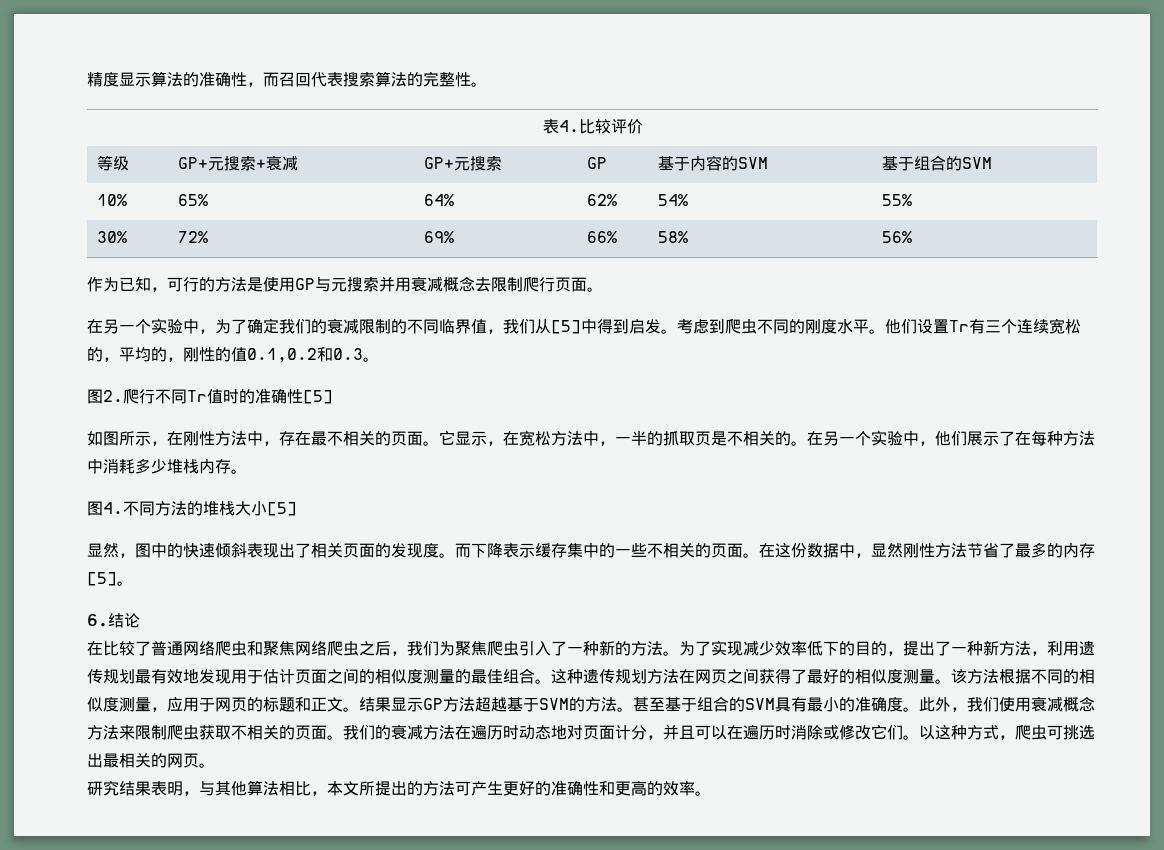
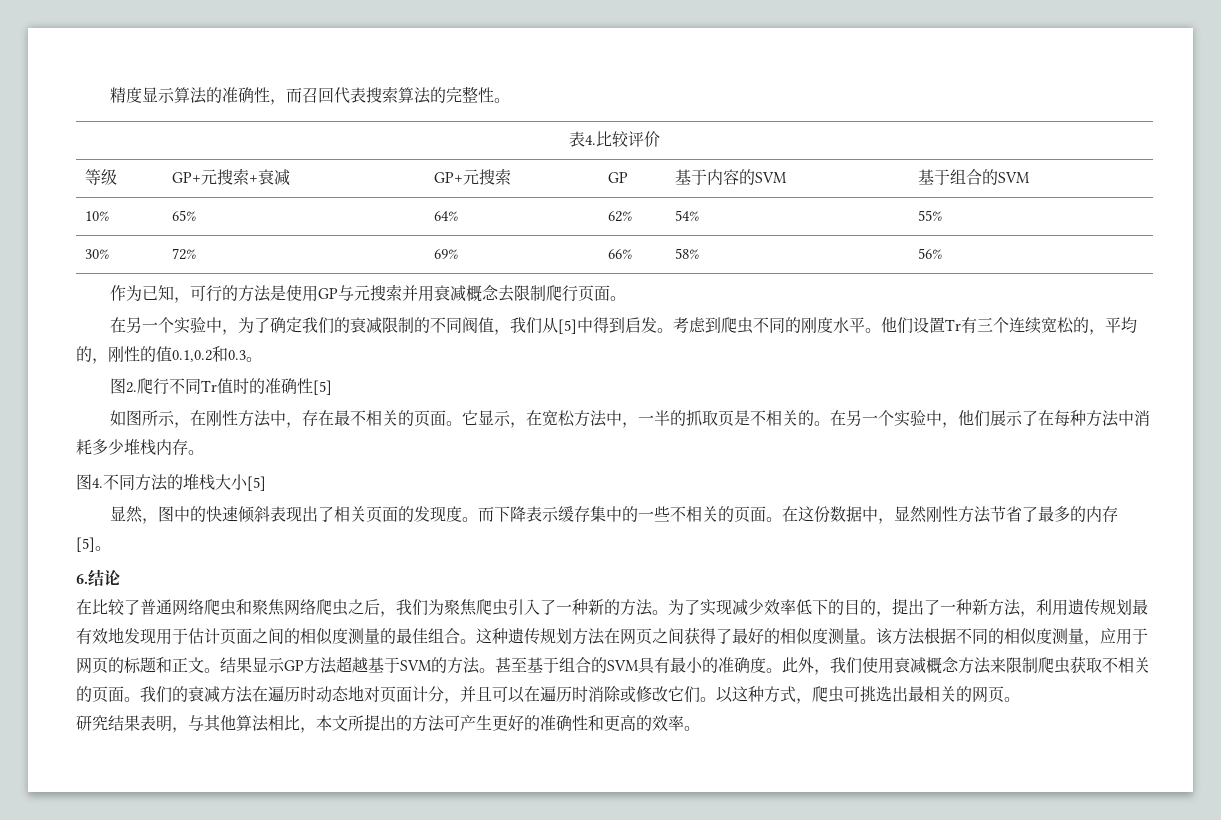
- 在另一个实验中，为了确定我们的衰减限制的不同临界值，我们从[5]中得到启发。
+ 在另一个实验中，为了确定我们的衰减限制的不同阀值，我们从[5]中得到启发。

